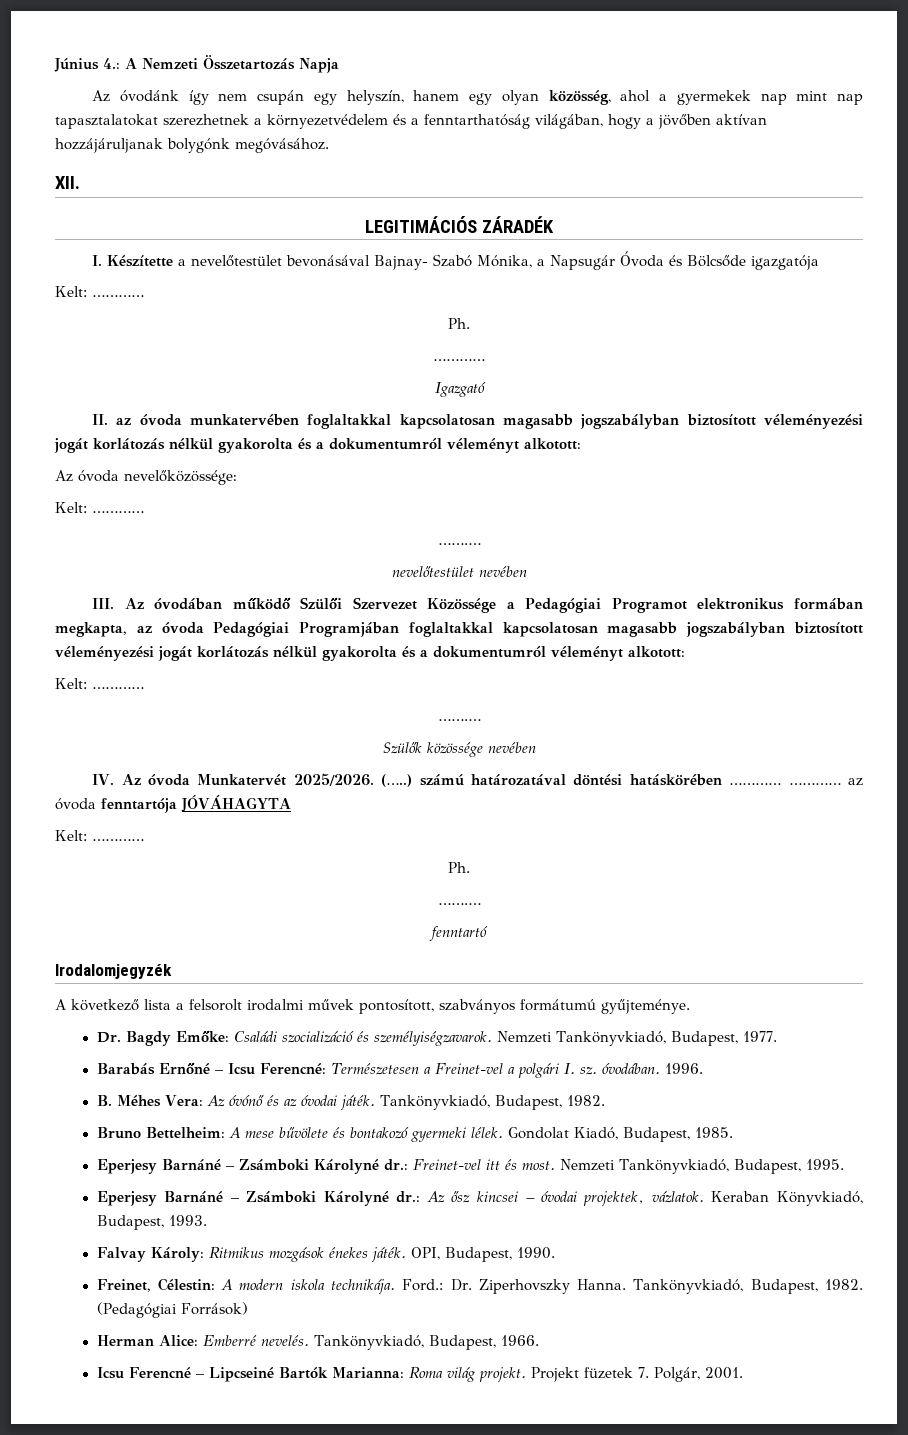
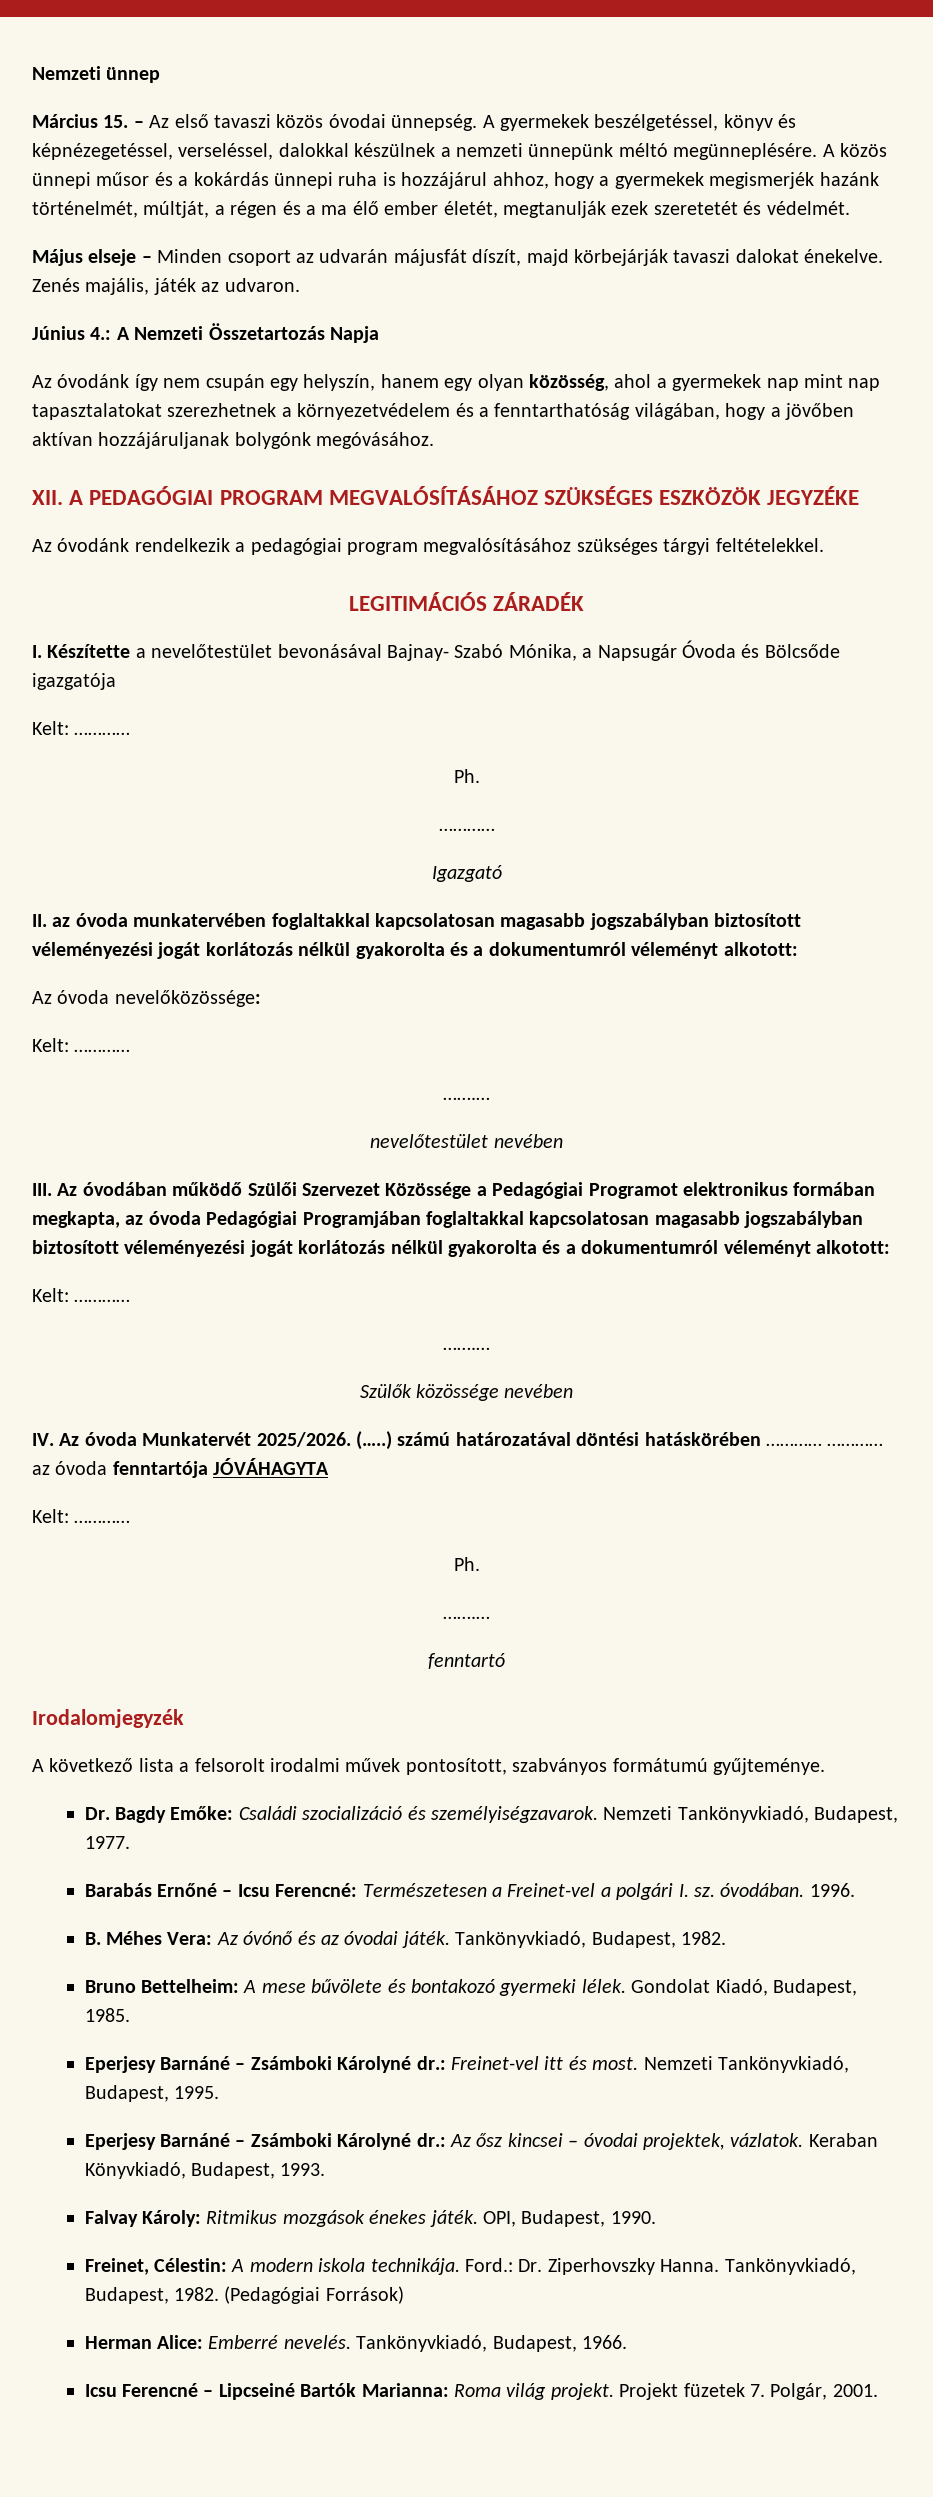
+ Nemzeti ünnep
+ Március 15. – Az első tavaszi közös óvodai ünnepség. A gyermekek beszélgetéssel, könyv és képnézegetéssel, verseléssel, dalokkal készülnek a nemzeti ünnepünk méltó megünneplésére. A közös ünnepi műsor és a kokárdás ünnepi ruha is hozzájárul ahhoz, hogy a gyermekek megismerjék hazánk történelmét, múltját, a régen és a ma élő ember életét, megtanulják ezek szeretetét és védelmét.
+ Május elseje – Minden csoport az udvarán májusfát díszít, majd körbejárják tavaszi dalokat énekelve. Zenés majális, játék az udvaron.
- XII.
+ XII. A PEDAGÓGIAI PROGRAM MEGVALÓSÍTÁSÁHOZ SZÜKSÉGES ESZKÖZÖK JEGYZÉKE
+ Az óvodánk rendelkezik a pedagógiai program megvalósításához szükséges tárgyi feltételekkel.

